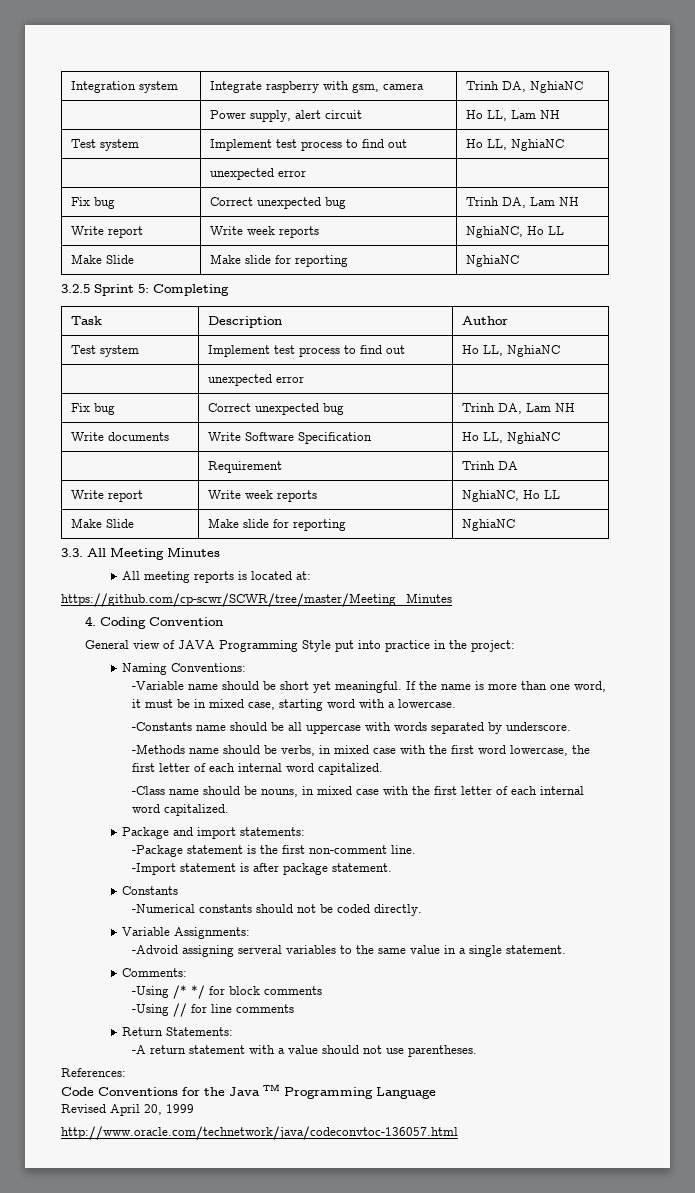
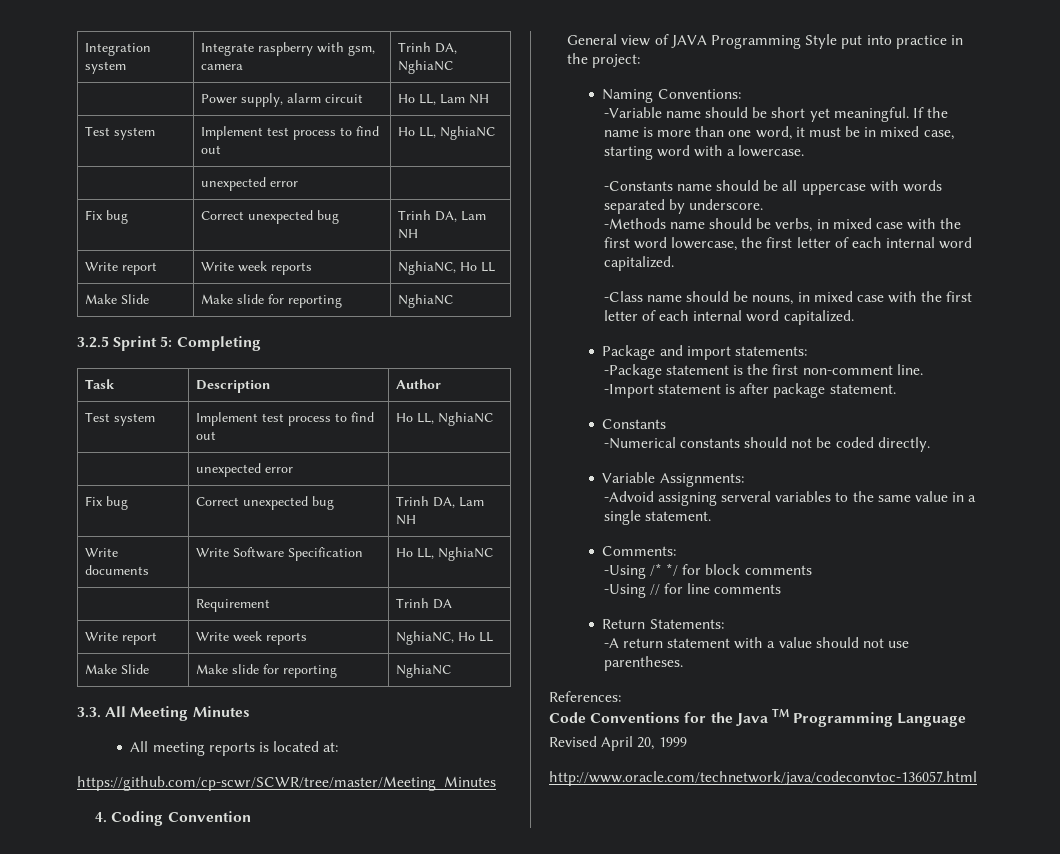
- | Power supply, alert circuit | Ho LL, Lam NH
+ | Power supply, alarm circuit | Ho LL, Lam NH

